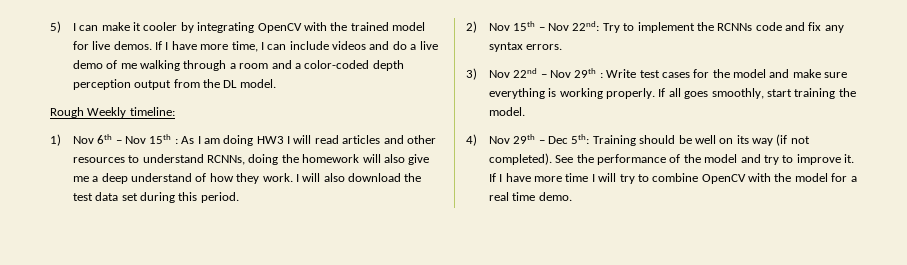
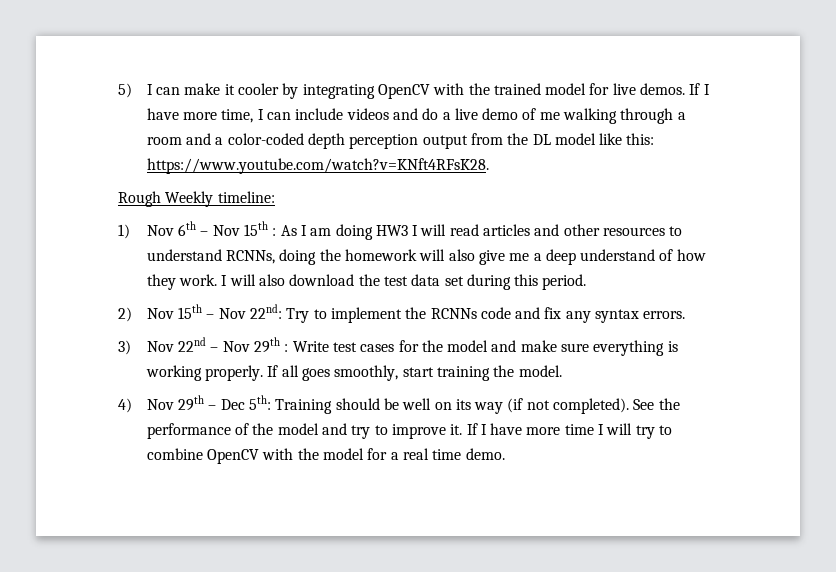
- If I have more time, I can include videos and do a live demo of me walking through a room and a color-coded depth perception output from the DL model.
+ If I have more time, I can include videos and do a live demo of me walking through a room and a color-coded depth perception output from the DL model like this: https://www.youtube.com/watch?v=KNft4RFsK28.

